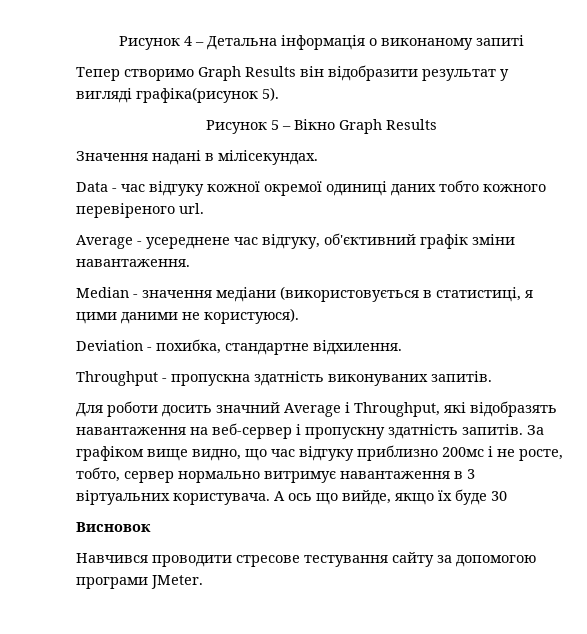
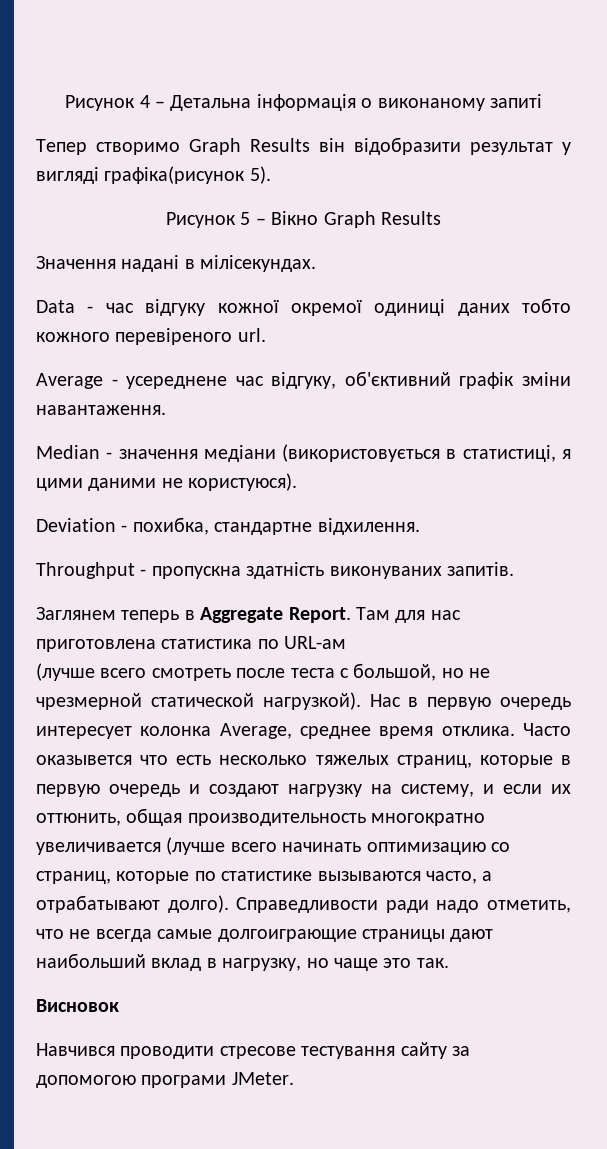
- Для роботи досить значний Average і Throughput, які відобразять навантаження на веб-сервер і пропускну здатність запитів. За графіком вище видно, що час відгуку приблизно 200мс і не росте, тобто, сервер нормально витримує навантаження в 3 віртуальних користувача. А ось що вийде, якщо їх буде 30
+ Заглянем теперь в Aggregate Report. Там для нас приготовлена статистика по URL-ам
+ (лучше всего смотреть после теста с большой, но не чрезмерной статической нагрузкой). Нас в первую очередь интересует колонка Average, среднее время отклика. Часто оказывется что есть несколько тяжелых страниц, которые в первую очередь и создают нагрузку на систему, и если их оттюнить, общая производительность многократно увеличивается (лучше всего начинать оптимизацию со страниц, которые по статистике вызываются часто, а отрабатывают долго). Справедливости ради надо отметить, что не всегда самые долгоиграющие страницы дают наибольший вклад в нагрузку, но чаще это так.

